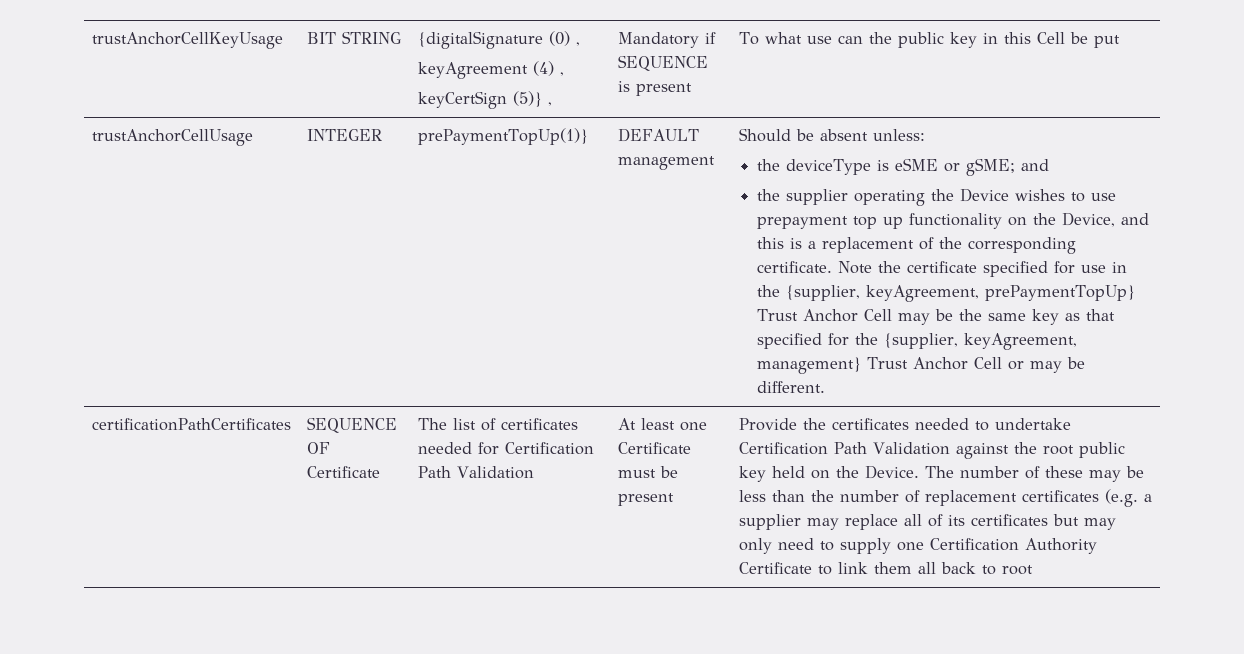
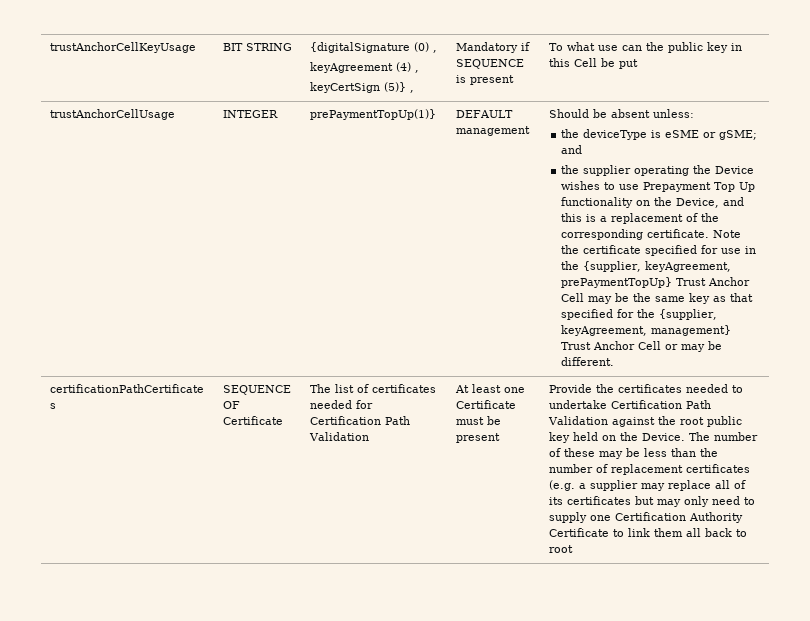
- the supplier operating the Device wishes to use prepayment top up functionality on the Device, and this is a replacement of the corresponding certificate.
+ the supplier operating the Device wishes to use Prepayment Top Up functionality on the Device, and this is a replacement of the corresponding certificate.

